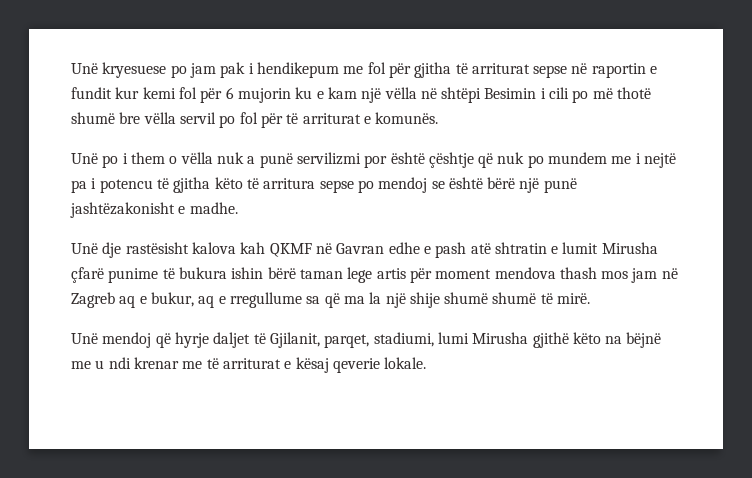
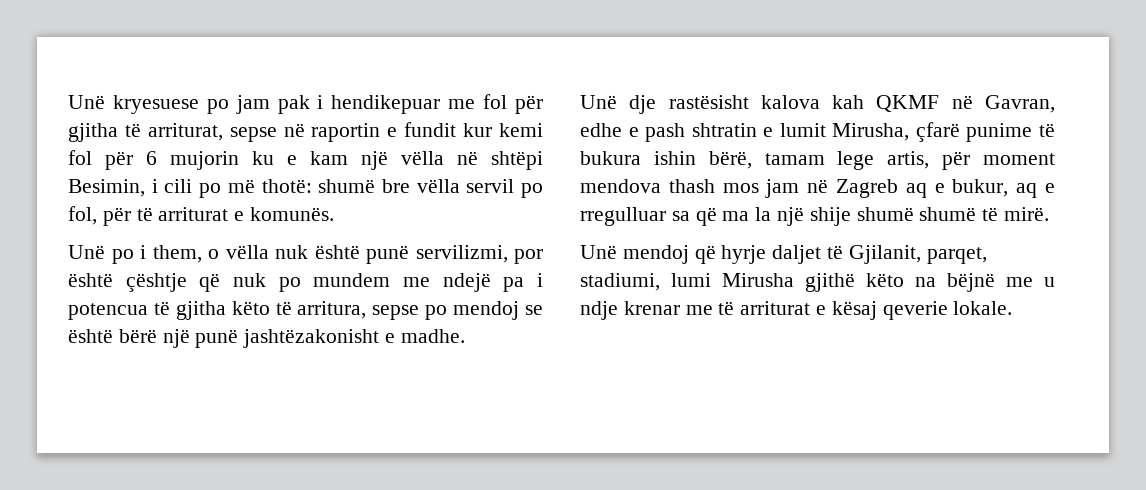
- Unë kryesuese po jam pak i hendikepum me fol për gjitha të arriturat sepse në raportin e fundit kur kemi fol për 6 mujorin ku e kam një vëlla në shtëpi Besimin i cili po më thotë shumë bre vëlla servil po fol për të arriturat e komunës.
+ Unë kryesuese po jam pak i hendikepuar me fol për gjitha të arriturat, sepse në raportin e fundit kur kemi fol për 6 mujorin ku e kam një vëlla në shtëpi Besimin, i cili po më thotë: shumë bre vëlla servil po fol, për të arriturat e komunës.
- Unë po i them o vëlla nuk a punë servilizmi por është çështje që nuk po mundem me i nejtë pa i potencu të gjitha këto të arritura sepse po mendoj se është bërë një punë jashtëzakonisht e madhe.
+ Unë po i them, o vëlla nuk është punë servilizmi, por është çështje që nuk po mundem me ndejë pa i potencua të gjitha këto të arritura, sepse po mendoj se është bërë një punë jashtëzakonisht e madhe.
- Unë dje rastësisht kalova kah QKMF në Gavran edhe e pash atë shtratin e lumit Mirusha çfarë punime të bukura ishin bërë taman lege artis për moment mendova thash mos jam në Zagreb aq e bukur, aq e rregullume sa që ma la një shije shumë shumë të mirë.
+ Unë dje rastësisht kalova kah QKMF në Gavran, edhe e pash shtratin e lumit Mirusha, çfarë punime të bukura ishin bërë, tamam lege artis, për moment mendova thash mos jam në Zagreb aq e bukur, aq e rregulluar sa që ma la një shije shumë shumë të mirë.
- Unë mendoj që hyrje daljet të Gjilanit, parqet, stadiumi, lumi Mirusha gjithë këto na bëjnë me u ndi krenar me të arriturat e kësaj qeverie lokale.
+ Unë mendoj që hyrje daljet të Gjilanit, parqet, stadiumi, lumi Mirusha gjithë këto na bëjnë me u ndje krenar me të arriturat e kësaj qeverie lokale.

